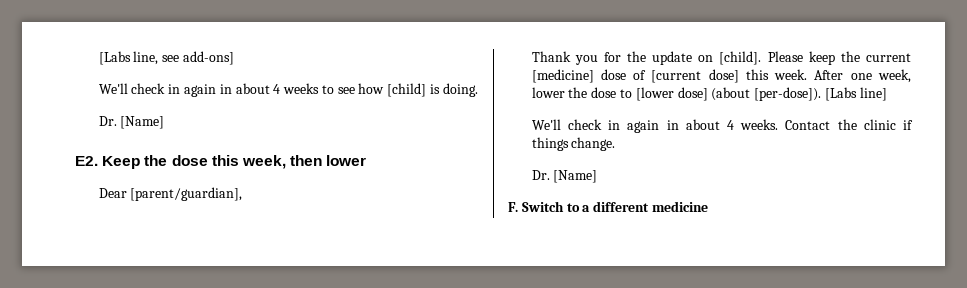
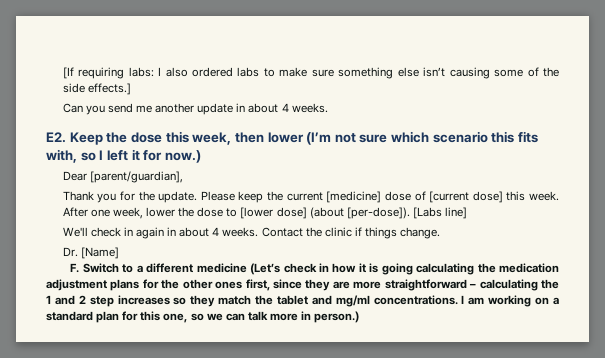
- [Labs line, see add-ons]
- We'll check in again in about 4 weeks to see how [child] is doing.
- Dr. [Name]
+ [If requiring labs: I also ordered labs to make sure something else isn’t causing some of the side effects.]
+ Can you send me another update in about 4 weeks.
- E2. Keep the dose this week, then lower
+ E2. Keep the dose this week, then lower (I’m not sure which scenario this fits with, so I left it for now.)
- Thank you for the update on [child].
+ Thank you for the update.
- F. Switch to a different medicine
+ F. Switch to a different medicine (Let’s check in how it is going calculating the medication adjustment plans for the other ones first, since they are more straightforward – calculating the 1 and 2 step increases so they match the tablet and mg/ml concentrations. I am working on a standard plan for this one, so we can talk more in person.)

